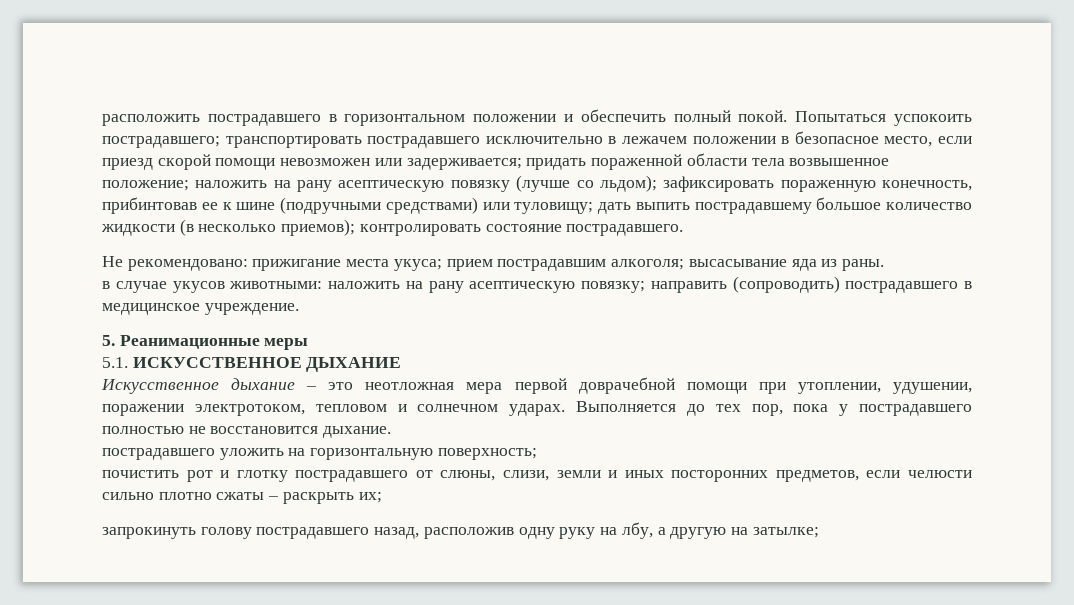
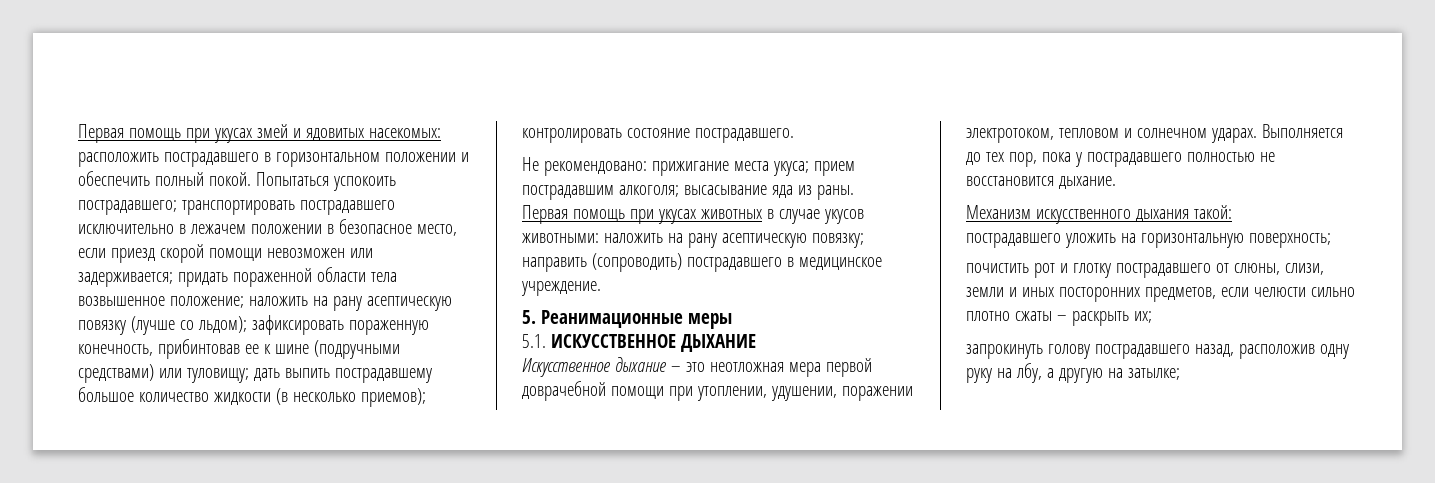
- расположить пострадавшего в горизонтальном положении и обеспечить полный покой.
+ Первая помощь при укусах змей и ядовитых насекомых: расположить пострадавшего в горизонтальном положении и обеспечить полный покой.
- в случае укусов животными: наложить на рану асептическую повязку; направить (сопроводить) пострадавшего в медицинское учреждение.
+ Первая помощь при укусах животных в случае укусов животными: наложить на рану асептическую повязку; направить (сопроводить) пострадавшего в медицинское учреждение.
+ Механизм искусственного дыхания такой:

